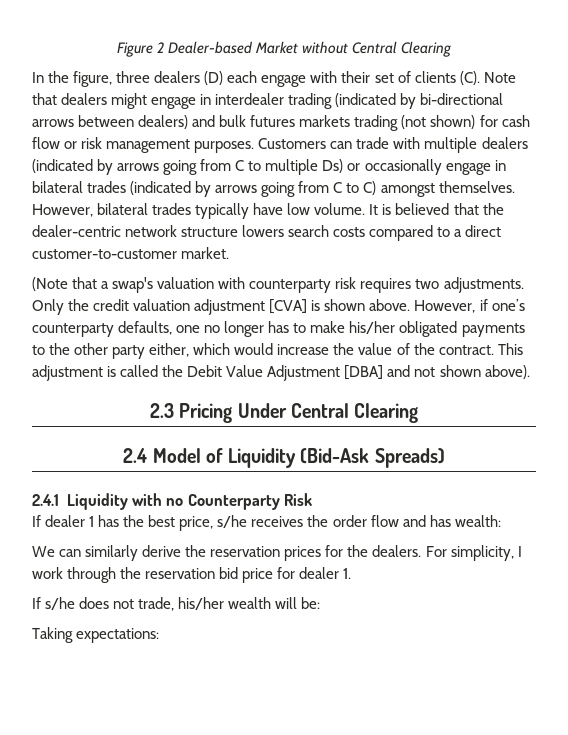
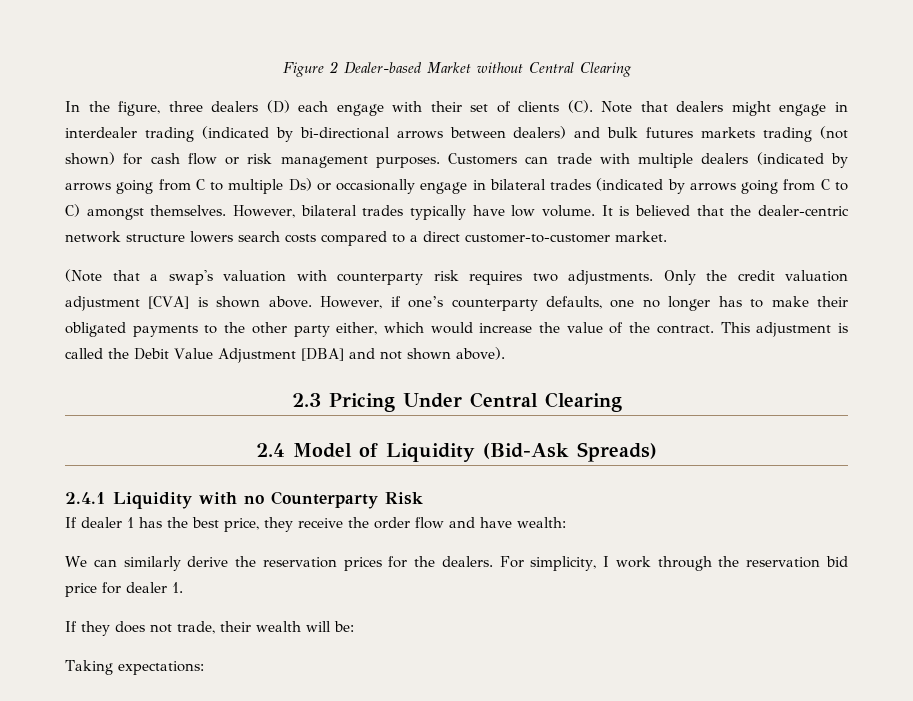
- However, if one’s counterparty defaults, one no longer has to make his/her obligated payments to the other party either, which would increase the value of the contract.
+ However, if one’s counterparty defaults, one no longer has to make their obligated payments to the other party either, which would increase the value of the contract.
- If dealer 1 has the best price, s/he receives the order flow and has wealth:
+ If dealer 1 has the best price, they receive the order flow and have wealth:
- If s/he does not trade, his/her wealth will be:
+ If they does not trade, their wealth will be:

